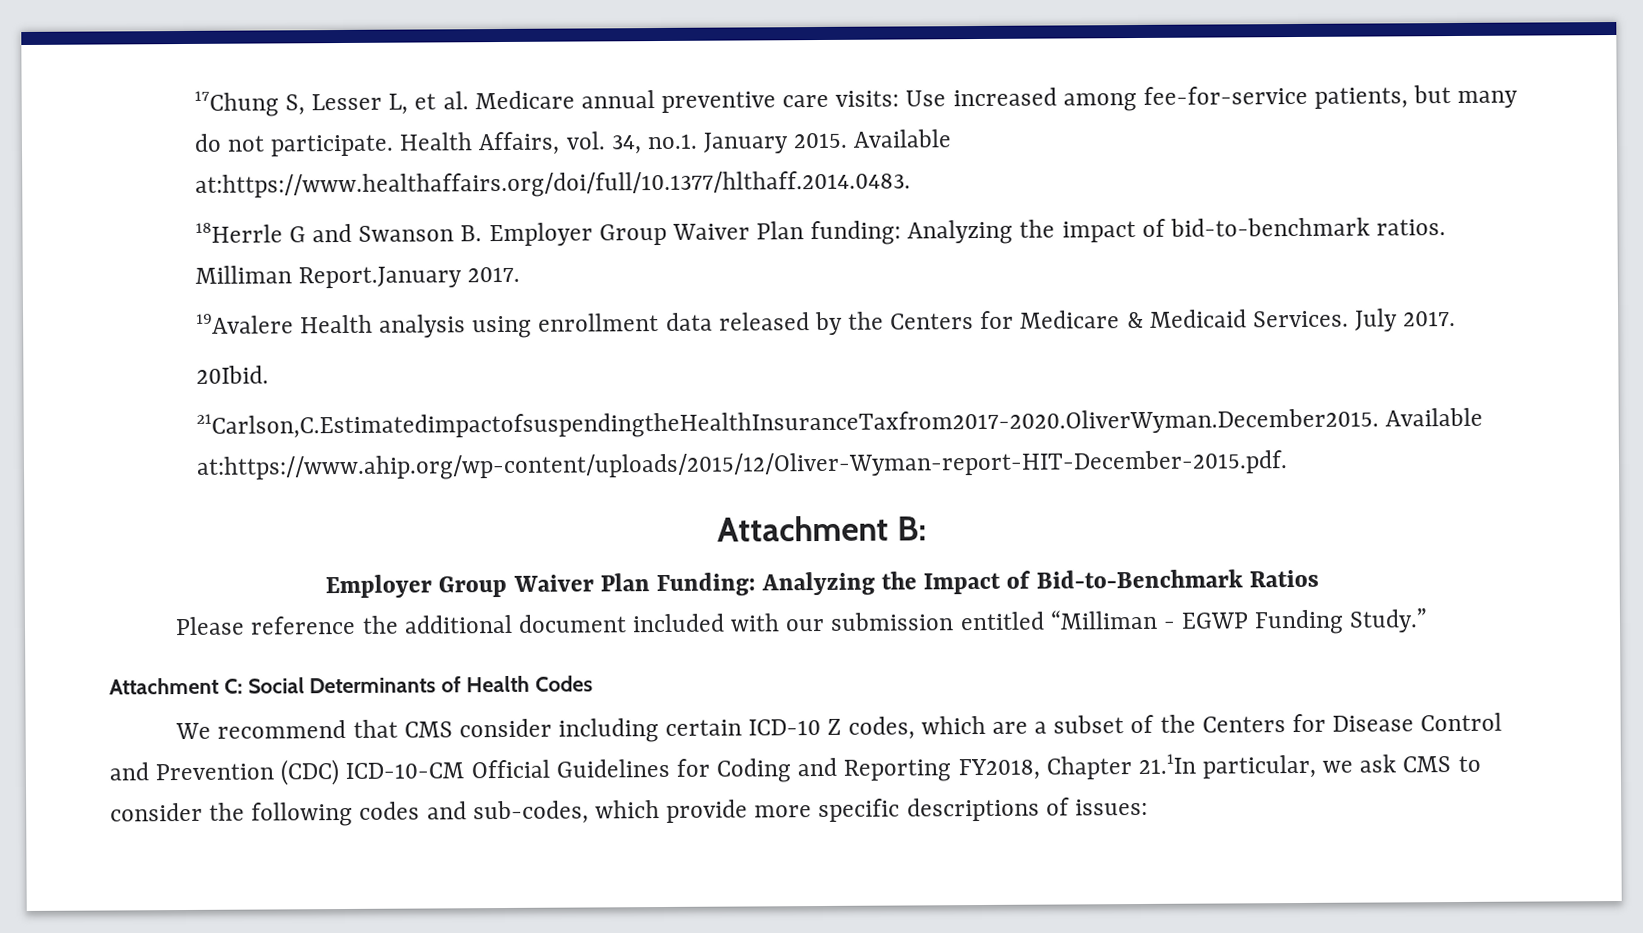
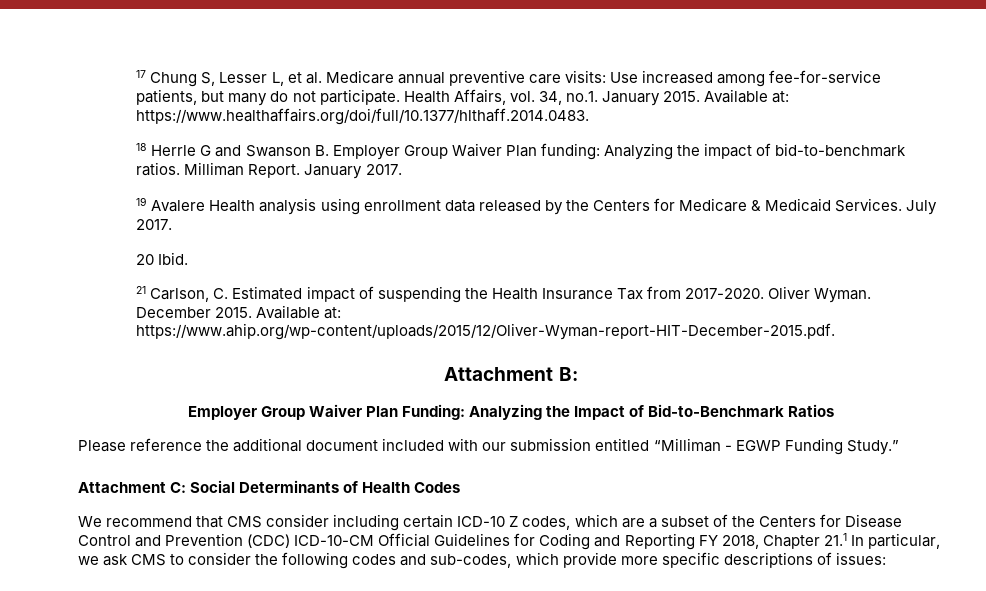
- 17Chung S, Lesser L, et al. Medicare annual preventive care visits: Use increased among fee-for-service patients, but many do not participate.
+ 17 Chung S, Lesser L, et al. Medicare annual preventive care visits: Use increased among fee-for-service patients, but many do not participate.
- Available at:https://www.healthaffairs.org/doi/full/10.1377/hlthaff.2014.0483.
- 18Herrle G and Swanson B. Employer Group Waiver Plan funding: Analyzing the impact of bid-to-benchmark ratios.
+ Available at: https://www.healthaffairs.org/doi/full/10.1377/hlthaff.2014.0483.
+ 18 Herrle G and Swanson B. Employer Group Waiver Plan funding: Analyzing the impact of bid-to-benchmark ratios.
- Milliman Report.January 2017.
- 19Avalere Health analysis using enrollment data released by the Centers for Medicare & Medicaid Services.
+ Milliman Report. January 2017.
+ 19 Avalere Health analysis using enrollment data released by the Centers for Medicare & Medicaid Services.
- 20Ibid.
- 21Carlson,C.EstimatedimpactofsuspendingtheHealthInsuranceTaxfrom2017-2020.OliverWyman.December2015. Available at:https://www.ahip.org/wp-content/uploads/2015/12/Oliver-Wyman-report-HIT-December-2015.pdf.
+ 20 Ibid.
+ 21 Carlson, C. Estimated impact of suspending the Health Insurance Tax from 2017-2020. Oliver Wyman. December 2015. Available at: https://www.ahip.org/wp-content/uploads/2015/12/Oliver-Wyman-report-HIT-December-2015.pdf.
- We recommend that CMS consider including certain ICD-10 Z codes, which are a subset of the Centers for Disease Control and Prevention (CDC) ICD-10-CM Official Guidelines for Coding and Reporting FY2018, Chapter 21.1In particular, we ask CMS to consider the following codes and sub-codes, which provide more specific descriptions of issues:
+ We recommend that CMS consider including certain ICD-10 Z codes, which are a subset of the Centers for Disease Control and Prevention (CDC) ICD-10-CM Official Guidelines for Coding and Reporting FY 2018, Chapter 21.1 In particular, we ask CMS to consider the following codes and sub-codes, which provide more specific descriptions of issues:

